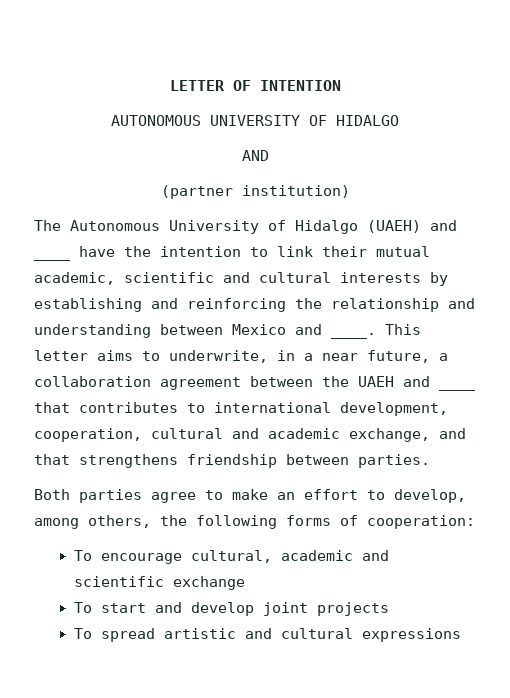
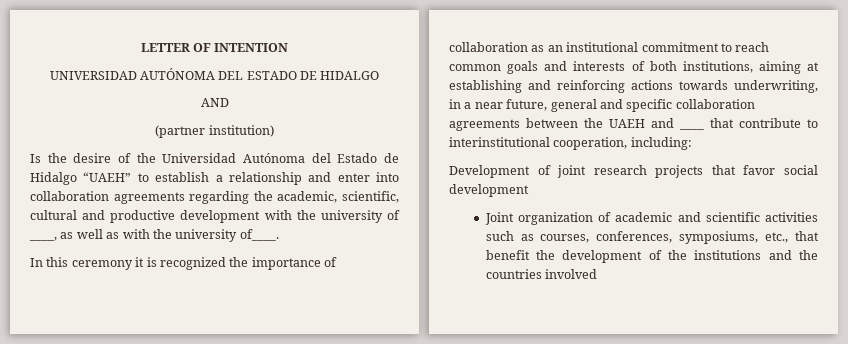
- AUTONOMOUS UNIVERSITY OF HIDALGO
+ UNIVERSIDAD AUTÓNOMA DEL ESTADO DE HIDALGO
- The Autonomous University of Hidalgo (UAEH) and ____ have the intention to link their mutual academic, scientific and cultural interests by establishing and reinforcing the relationship and understanding between Mexico and ____. This letter aims to underwrite, in a near future, a collaboration agreement between the UAEH and ____ that contributes to international development, cooperation, cultural and academic exchange, and that strengthens friendship between parties.
- Both parties agree to make an effort to develop, among others, the following forms of cooperation:
- To encourage cultural, academic and scientific exchange
- To start and develop joint projects
- To spread artistic and cultural expressions
+ Is the desire of the Universidad Autónoma del Estado de Hidalgo “UAEH” to establish a relationship and enter into collaboration agreements regarding the academic, scientific, cultural and productive development with the university of ____, as well as with the university of____.
+ In this ceremony it is recognized the importance of collaboration as an institutional commitment to reach common goals and interests of both institutions, aiming at establishing and reinforcing actions towards underwriting, in a near future, general and specific collaboration agreements between the UAEH and ____ that contribute to interinstitutional cooperation, including:
+ Development of joint research projects that favor social development
+ Joint organization of academic and scientific activities such as courses, conferences, symposiums, etc., that benefit the development of the institutions and the countries involved

